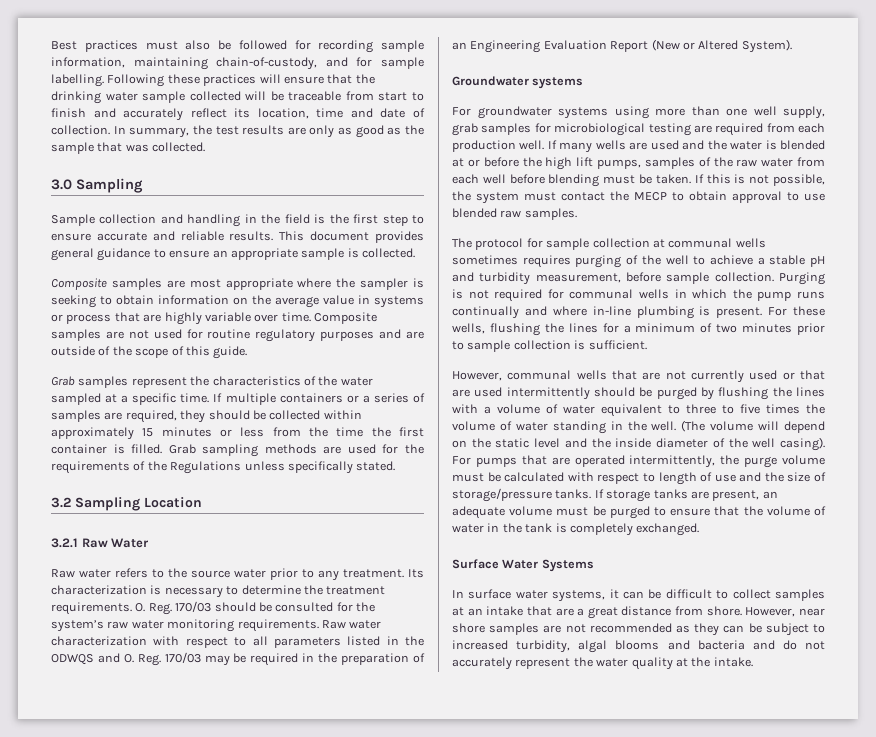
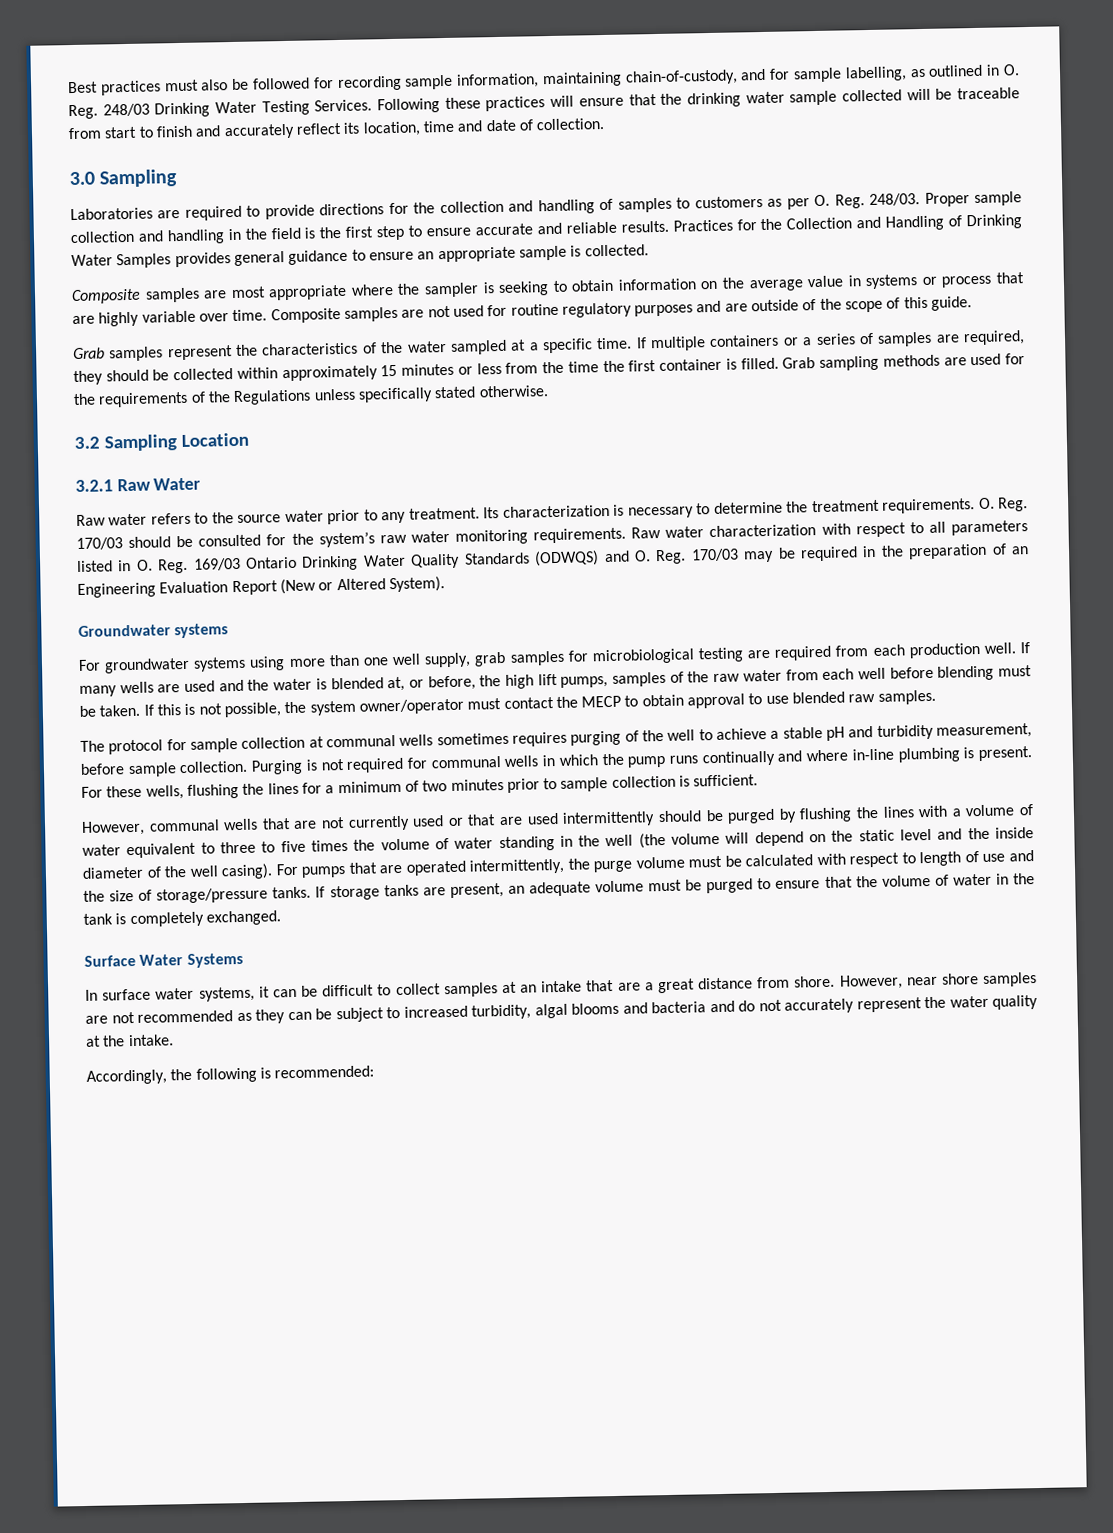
- Best practices must also be followed for recording sample information, maintaining chain-of-custody, and for sample labelling.
+ Best practices must also be followed for recording sample information, maintaining chain-of-custody, and for sample labelling, as outlined in O. Reg. 248/03 Drinking Water Testing Services.
- Following these practices will ensure that the drinking water sample collected will be traceable from start to finish and accurately reflect its location, time and date of collection. In summary, the test results are only as good as the sample that was collected.
+ Following these practices will ensure that the drinking water sample collected will be traceable from start to finish and accurately reflect its location, time and date of collection.
  3.0 Sampling
- Sample collection and handling in the field is the first step to ensure accurate and reliable results.
+ Laboratories are required to provide directions for the collection and handling of samples to customers as per O. Reg. 248/03. Proper sample collection and handling in the field is the first step to ensure accurate and reliable results.
- This document provides general guidance to ensure an appropriate sample is collected.
+ Practices for the Collection and Handling of Drinking Water Samples provides general guidance to ensure an appropriate sample is collected.
- Grab sampling methods are used for the requirements of the Regulations unless specifically stated.
+ Grab sampling methods are used for the requirements of the Regulations unless specifically stated otherwise.
- Raw water characterization with respect to all parameters listed in the ODWQS and O. Reg. 170/03 may be required in the preparation of an Engineering Evaluation Report (New or Altered System).
+ Raw water characterization with respect to all parameters listed in O. Reg. 169/03 Ontario Drinking Water Quality Standards (ODWQS) and O. Reg. 170/03 may be required in the preparation of an Engineering Evaluation Report (New or Altered System).
- If many wells are used and the water is blended at or before the high lift pumps, samples of the raw water from each well before blending must be taken.
+ If many wells are used and the water is blended at, or before, the high lift pumps, samples of the raw water from each well before blending must be taken.
- If this is not possible, the system must contact the MECP to obtain approval to use blended raw samples.
+ If this is not possible, the system owner/operator must contact the MECP to obtain approval to use blended raw samples.
- However, communal wells that are not currently used or that are used intermittently should be purged by flushing the lines with a volume of water equivalent to three to five times the volume of water standing in the well. (The volume will depend on the static level and the inside diameter of the well casing).
+ However, communal wells that are not currently used or that are used intermittently should be purged by flushing the lines with a volume of water equivalent to three to five times the volume of water standing in the well (the volume will depend on the static level and the inside diameter of the well casing).
+ Accordingly, the following is recommended:

